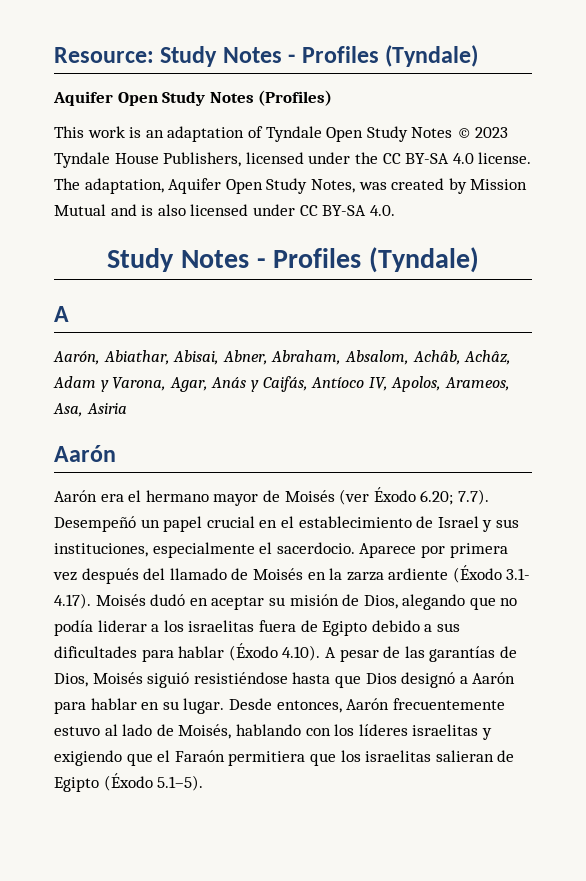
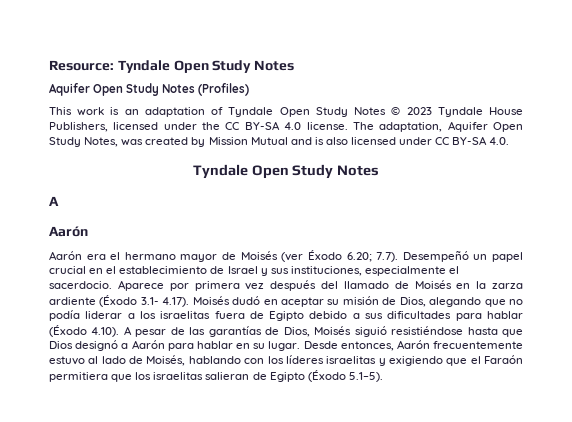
- Resource: Study Notes - Profiles (Tyndale)
+ Resource: Tyndale Open Study Notes
  The adaptation, Aquifer Open Study Notes, was created by Mission Mutual and is also licensed under CC BY-SA 4.0.
- Study Notes - Profiles (Tyndale)
+ Tyndale Open Study Notes
  A
- Aarón, Abiathar, Abisai, Abner, Abraham, Absalom, Achâb, Achâz, Adam y Varona, Agar, Anás y Caifás, Antíoco IV, Apolos, Arameos, Asa, Asiria

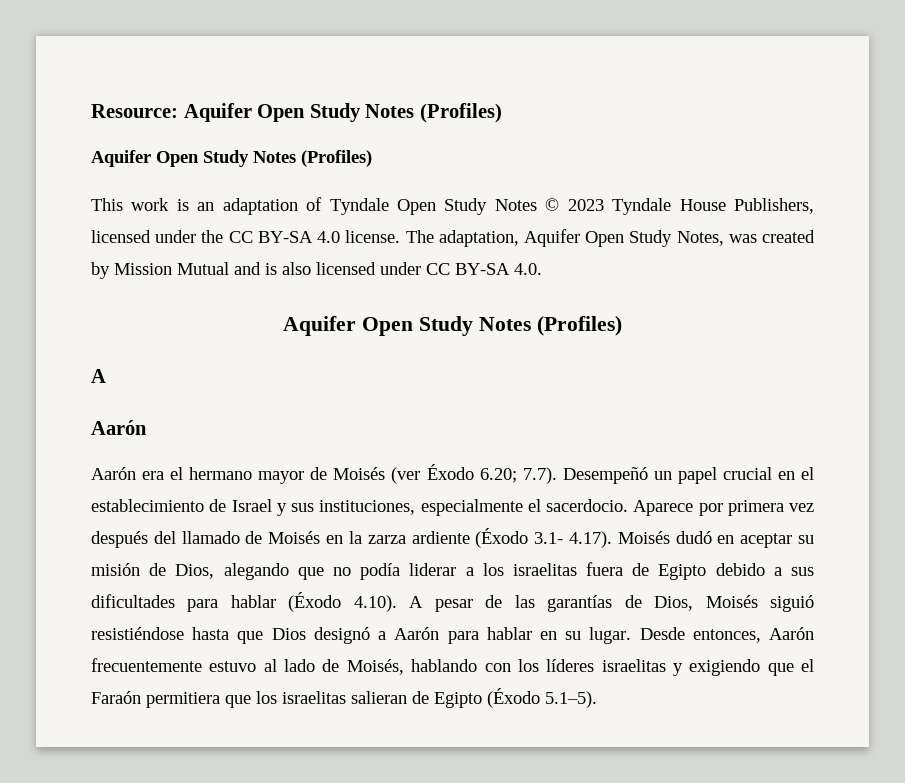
- Resource: Tyndale Open Study Notes
+ Resource: Aquifer Open Study Notes (Profiles)
  The adaptation, Aquifer Open Study Notes, was created by Mission Mutual and is also licensed under CC BY-SA 4.0.
- Tyndale Open Study Notes
+ Aquifer Open Study Notes (Profiles)

